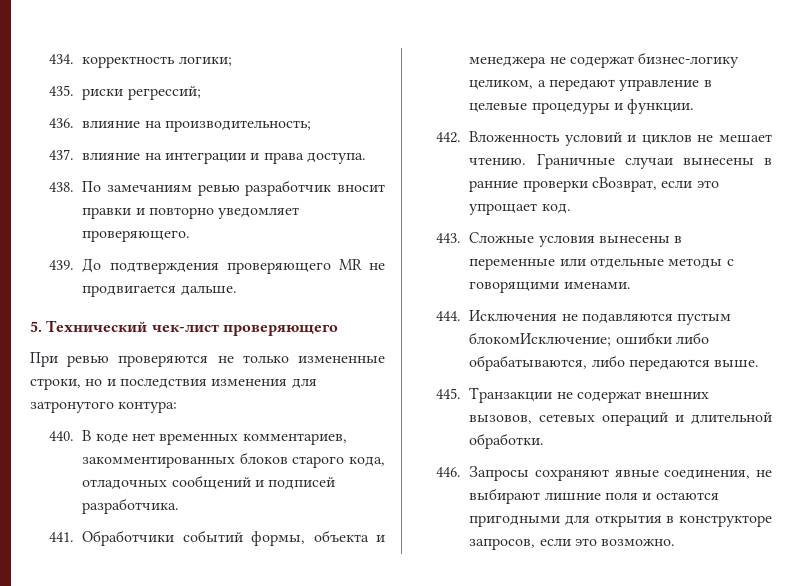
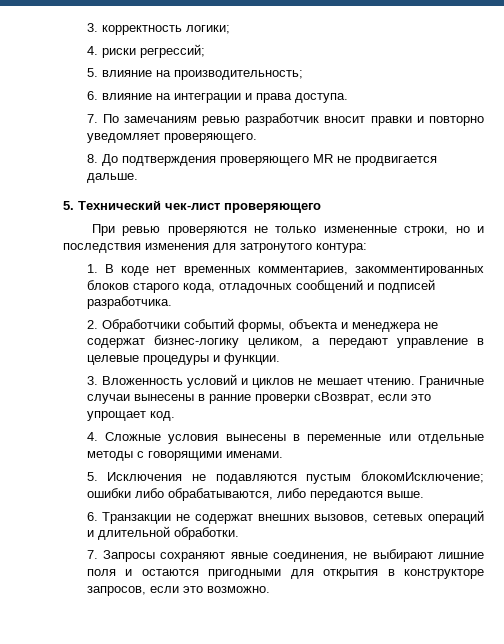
- 434. корректность логики;
+ 3. корректность логики;
- 435. риски регрессий;
+ 4. риски регрессий;
- 436. влияние на производительность;
+ 5. влияние на производительность;
- 437. влияние на интеграции и права доступа.
+ 6. влияние на интеграции и права доступа.
- 438. По замечаниям ревью разработчик вносит правки и повторно уведомляет проверяющего.
+ 7. По замечаниям ревью разработчик вносит правки и повторно уведомляет проверяющего.
- 439. До подтверждения проверяющего MR не продвигается дальше.
+ 8. До подтверждения проверяющего MR не продвигается дальше.
- 440. В коде нет временных комментариев, закомментированных блоков старого кода, отладочных сообщений и подписей разработчика.
+ 1. В коде нет временных комментариев, закомментированных блоков старого кода, отладочных сообщений и подписей разработчика.
- 441. Обработчики событий формы, объекта и менеджера не содержат бизнес-логику целиком, а передают управление в целевые процедуры и функции.
+ 2. Обработчики событий формы, объекта и менеджера не содержат бизнес-логику целиком, а передают управление в целевые процедуры и функции.
- 442. Вложенность условий и циклов не мешает чтению.
+ 3. Вложенность условий и циклов не мешает чтению.
- 443. Сложные условия вынесены в переменные или отдельные методы с говорящими именами.
+ 4. Сложные условия вынесены в переменные или отдельные методы с говорящими именами.
- 444. Исключения не подавляются пустым блокомИсключение; ошибки либо обрабатываются, либо передаются выше.
+ 5. Исключения не подавляются пустым блокомИсключение; ошибки либо обрабатываются, либо передаются выше.
- 445. Транзакции не содержат внешних вызовов, сетевых операций и длительной обработки.
+ 6. Транзакции не содержат внешних вызовов, сетевых операций и длительной обработки.
- 446. Запросы сохраняют явные соединения, не выбирают лишние поля и остаются пригодными для открытия в конструкторе запросов, если это возможно.
+ 7. Запросы сохраняют явные соединения, не выбирают лишние поля и остаются пригодными для открытия в конструкторе запросов, если это возможно.

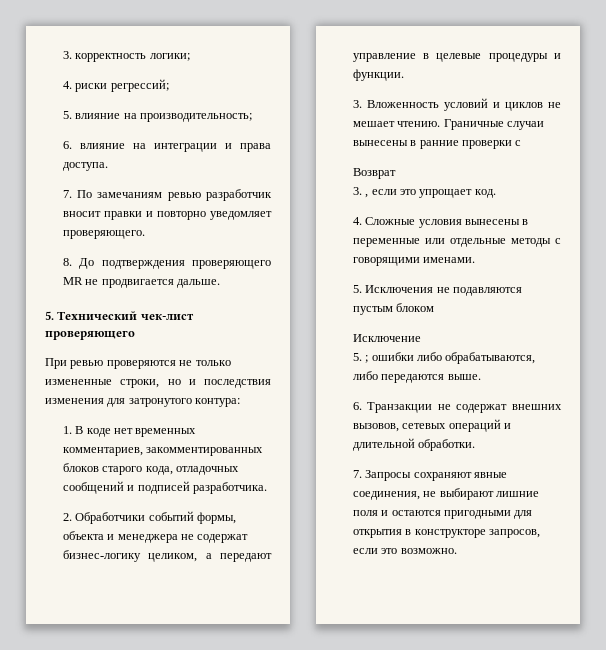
- Граничные случаи вынесены в ранние проверки сВозврат, если это упрощает код.
+ Граничные случаи вынесены в ранние проверки с
+ Возврат
+ 3. , если это упрощает код.
- 5. Исключения не подавляются пустым блокомИсключение; ошибки либо обрабатываются, либо передаются выше.
+ 5. Исключения не подавляются пустым блоком
+ Исключение
+ 5. ; ошибки либо обрабатываются, либо передаются выше.

